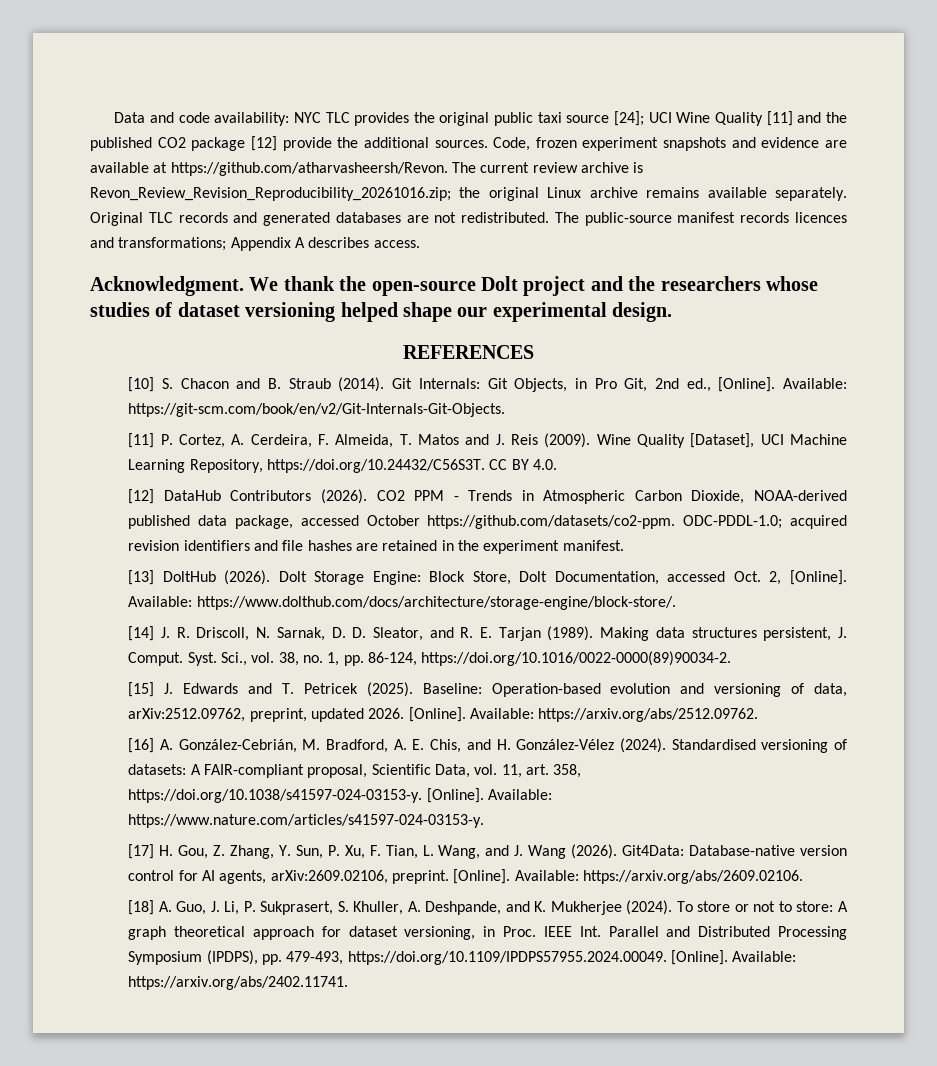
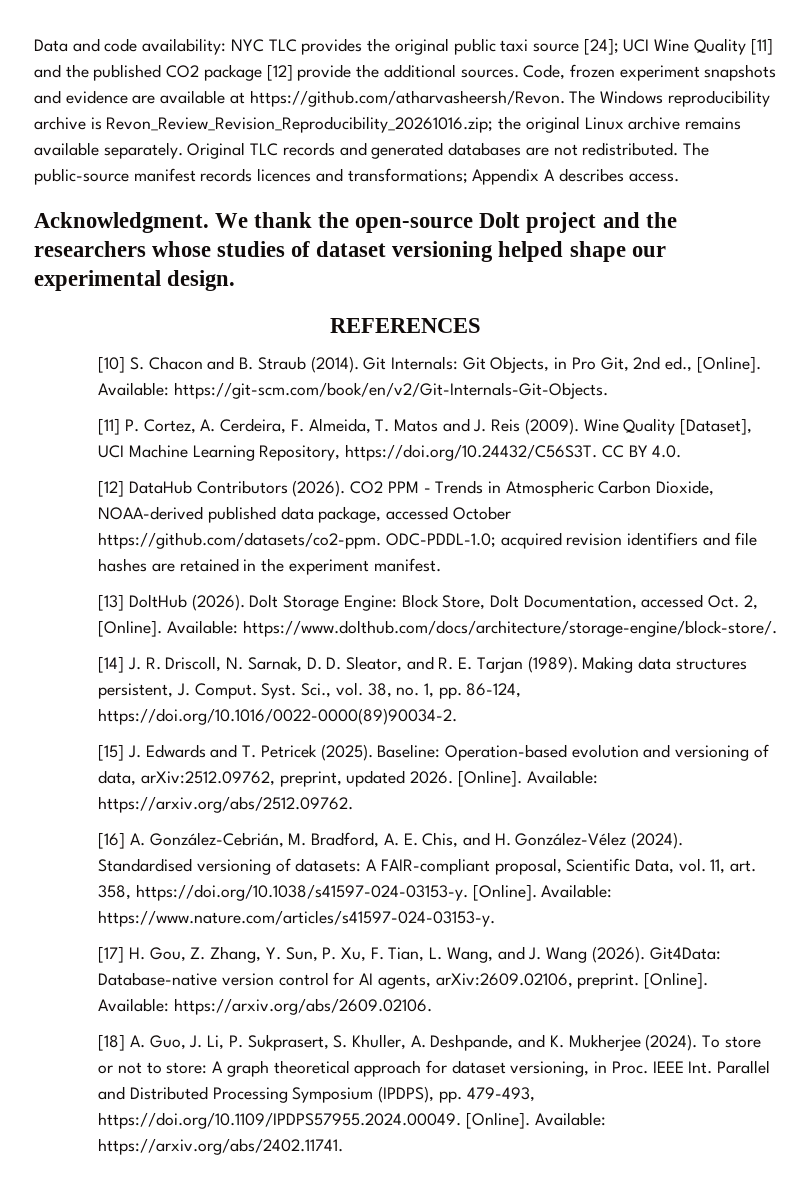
- Code, frozen experiment snapshots and evidence are available at https://github.com/atharvasheersh/Revon. The current review archive is Revon_Review_Revision_Reproducibility_20261016.zip; the original Linux archive remains available separately.
+ Code, frozen experiment snapshots and evidence are available at https://github.com/atharvasheersh/Revon. The Windows reproducibility archive is Revon_Review_Revision_Reproducibility_20261016.zip; the original Linux archive remains available separately.

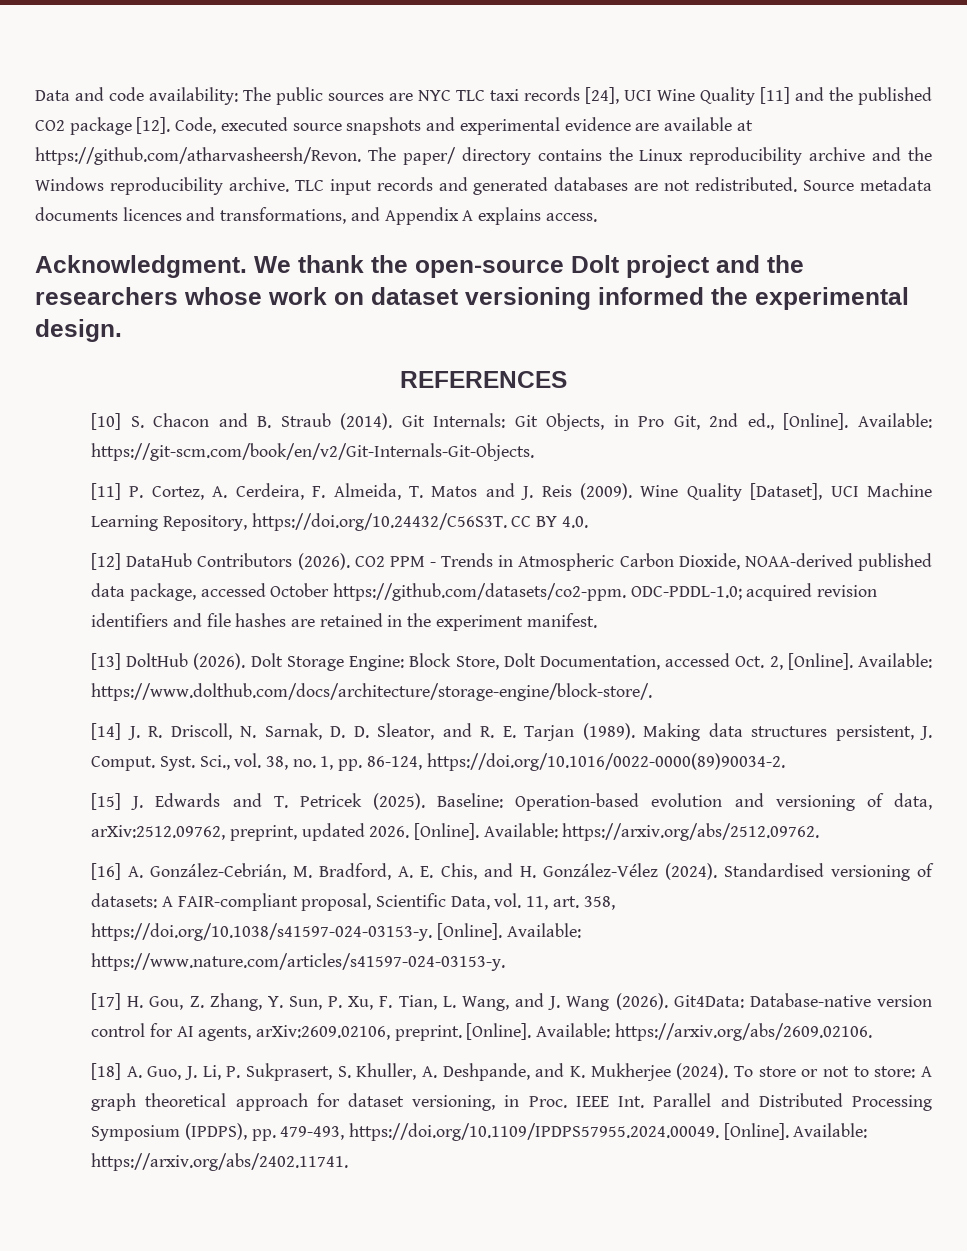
- Data and code availability: NYC TLC provides the original public taxi source [24]; UCI Wine Quality [11] and the published CO2 package [12] provide the additional sources. Code, frozen experiment snapshots and evidence are available at https://github.com/atharvasheersh/Revon. The Windows reproducibility archive is Revon_Review_Revision_Reproducibility_20261016.zip; the original Linux archive remains available separately. Original TLC records and generated databases are not redistributed.
+ Data and code availability: The public sources are NYC TLC taxi records [24], UCI Wine Quality [11] and the published CO2 package [12]. Code, executed source snapshots and experimental evidence are available at https://github.com/atharvasheersh/Revon. The paper/ directory contains the Linux reproducibility archive and the Windows reproducibility archive. TLC input records and generated databases are not redistributed.
- The public-source manifest records licences and transformations; Appendix A describes access.
+ Source metadata documents licences and transformations, and Appendix A explains access.
- We thank the open-source Dolt project and the researchers whose studies of dataset versioning helped shape our experimental design.
+ We thank the open-source Dolt project and the researchers whose work on dataset versioning informed the experimental design.

